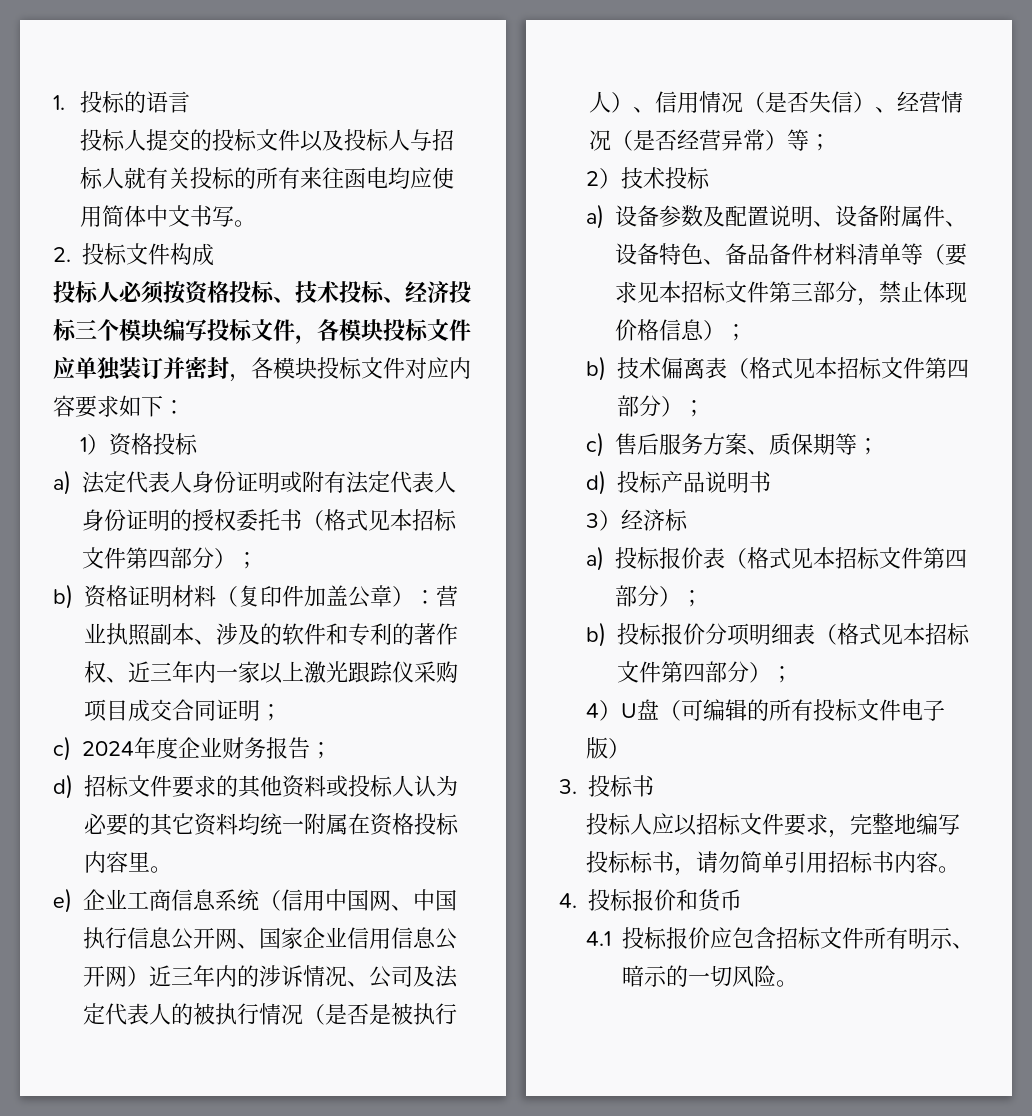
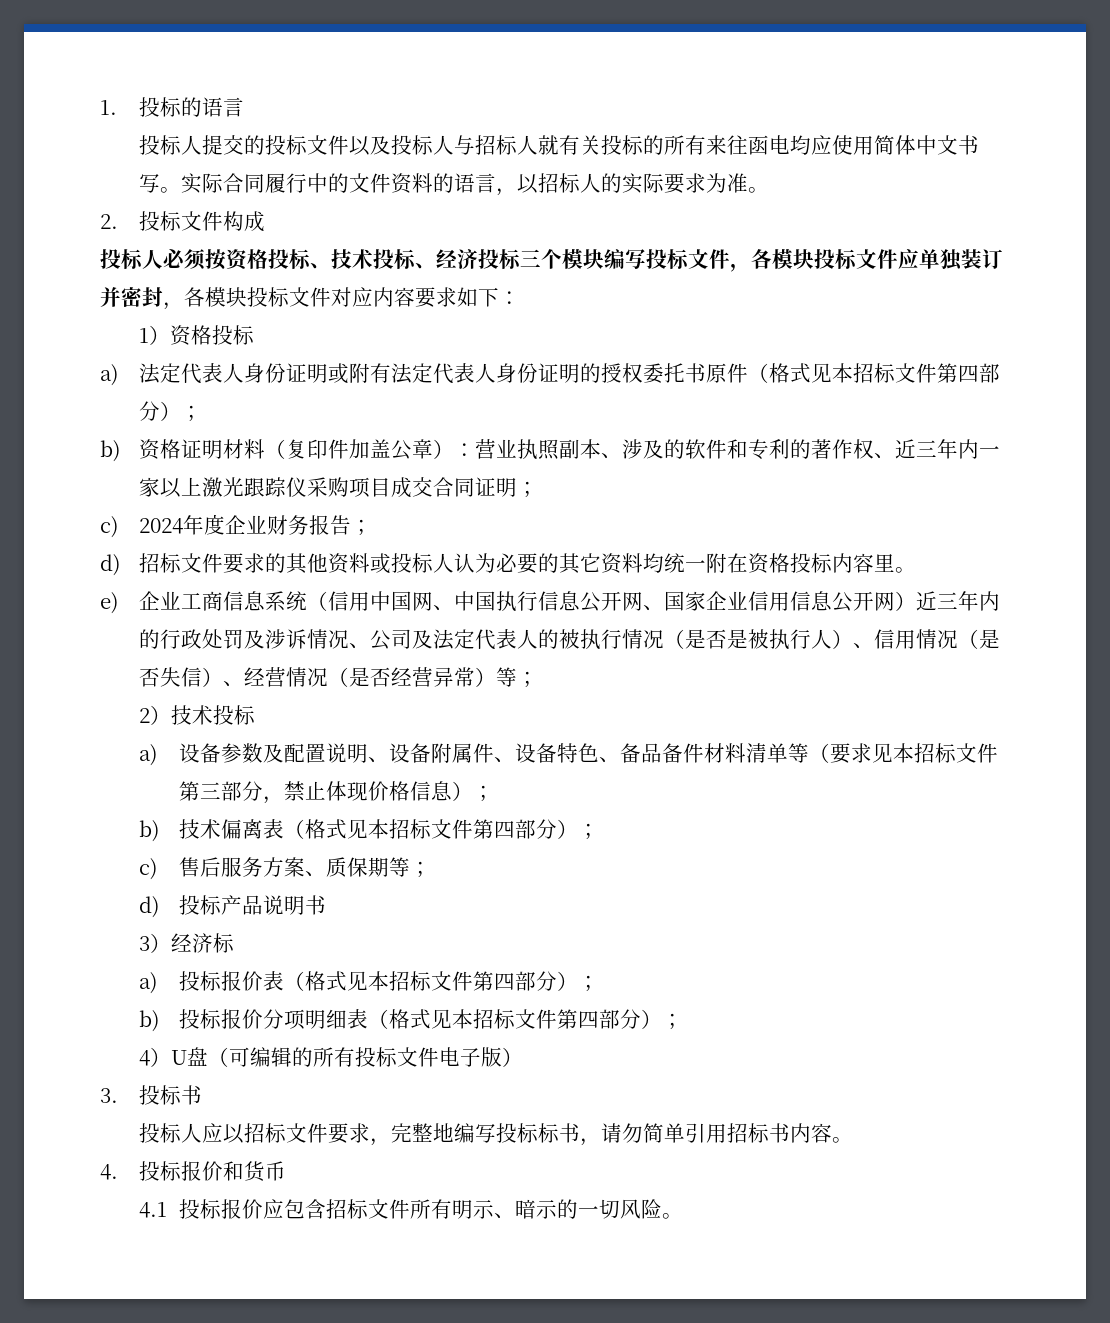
+ 实际合同履行中的文件资料的语言，以招标人的实际要求为准。
- a)法定代表人身份证明或附有法定代表人身份证明的授权委托书（格式见本招标文件第四部分）；
+ a)法定代表人身份证明或附有法定代表人身份证明的授权委托书原件（格式见本招标文件第四部分）；
- d)招标文件要求的其他资料或投标人认为必要的其它资料均统一附属在资格投标内容里。
+ d)招标文件要求的其他资料或投标人认为必要的其它资料均统一附在资格投标内容里。
- e)企业工商信息系统（信用中国网、中国执行信息公开网、国家企业信用信息公开网）近三年内的涉诉情况、公司及法定代表人的被执行情况（是否是被执行人）、信用情况（是否失信）、经营情况（是否经营异常）等；
+ e)企业工商信息系统（信用中国网、中国执行信息公开网、国家企业信用信息公开网）近三年内的行政处罚及涉诉情况、公司及法定代表人的被执行情况（是否是被执行人）、信用情况（是否失信）、经营情况（是否经营异常）等；

